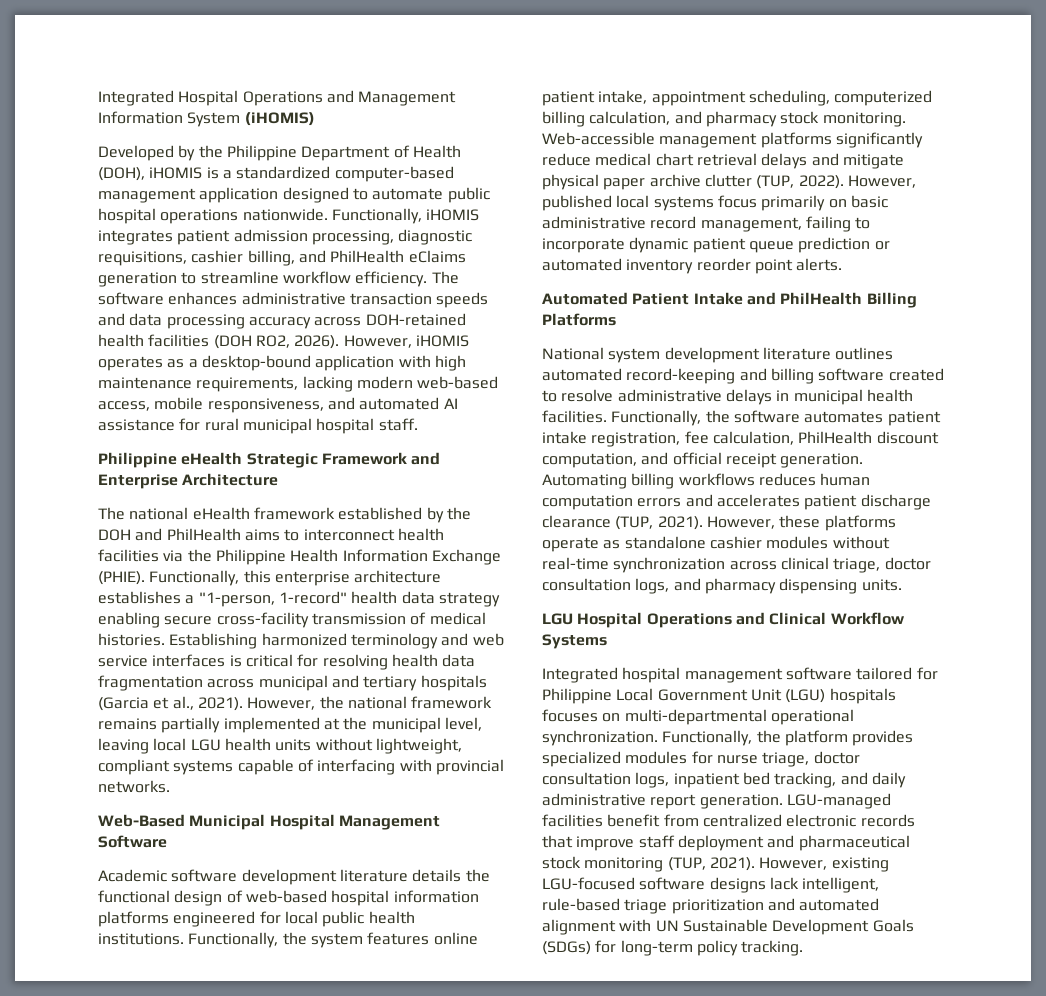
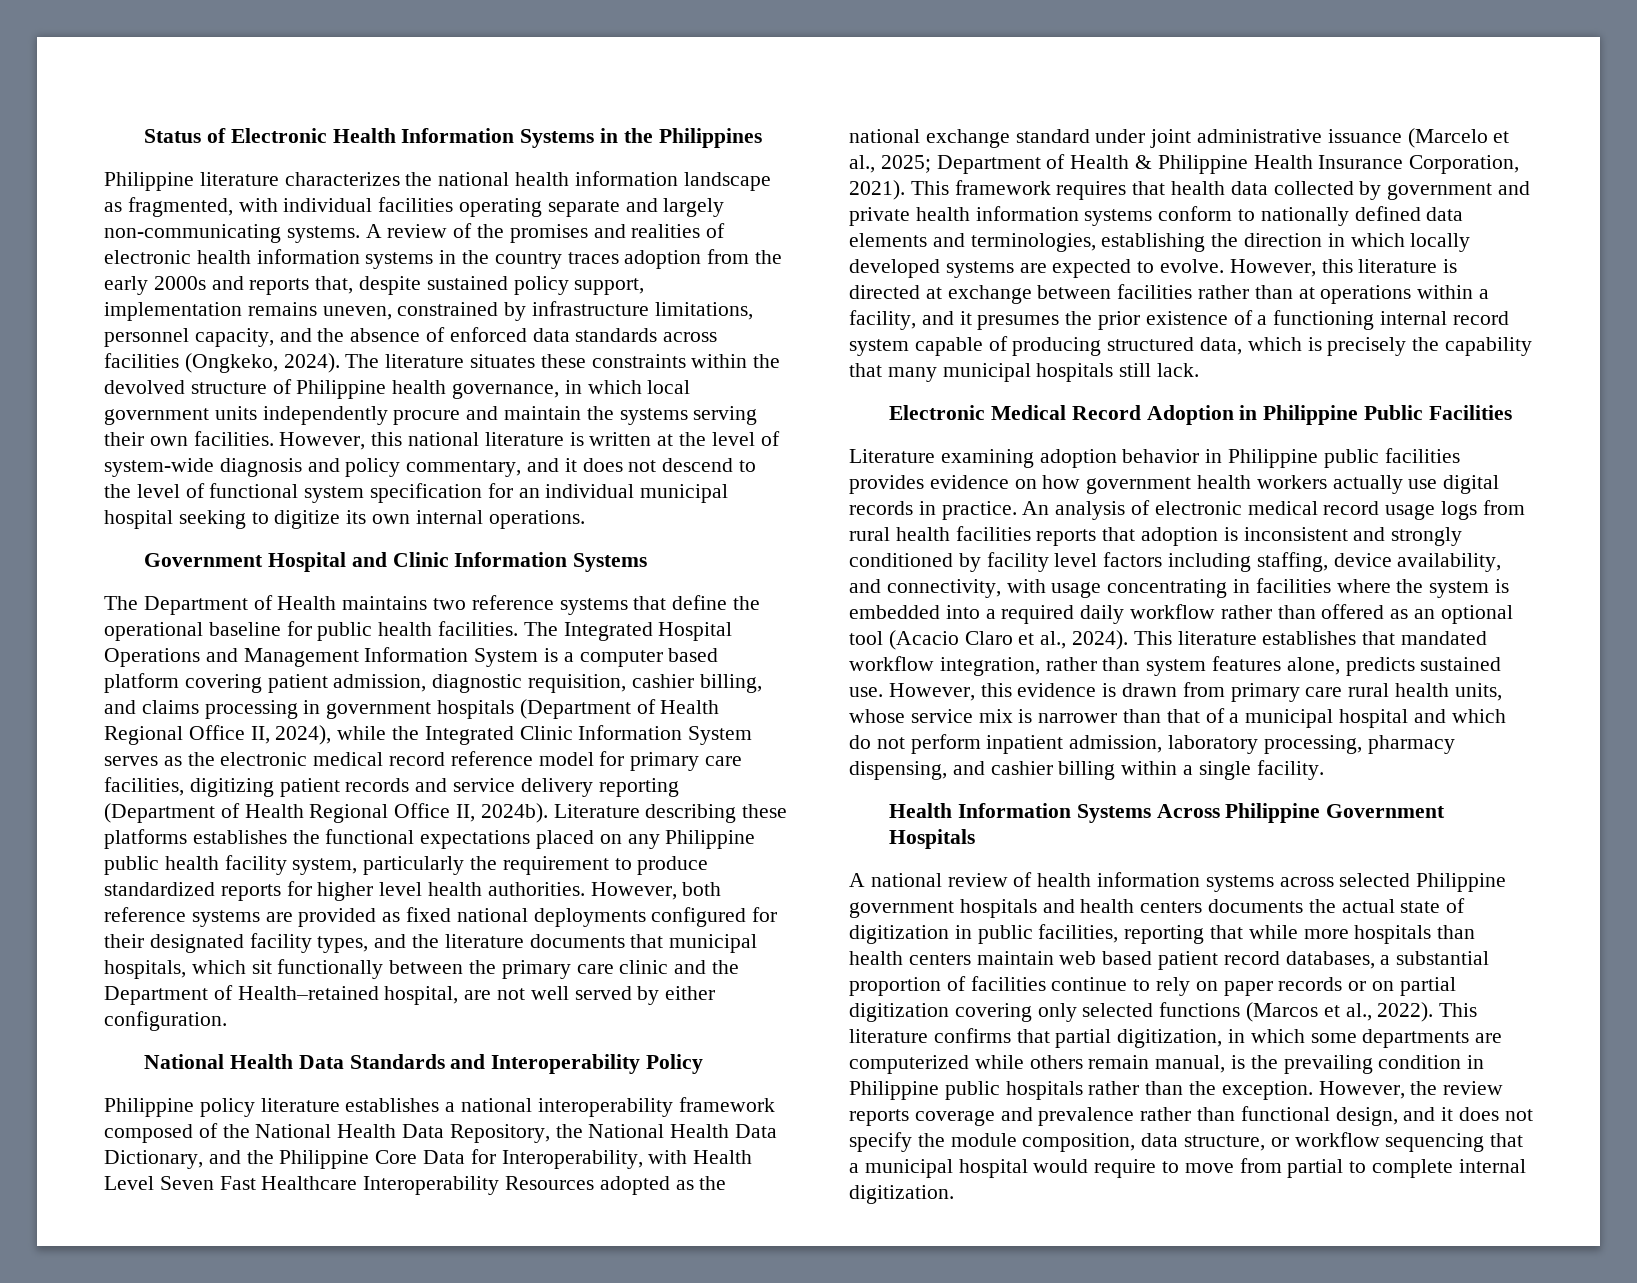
- Integrated Hospital Operations and Management Information System (iHOMIS)
- Developed by the Philippine Department of Health (DOH), iHOMIS is a standardized computer-based management application designed to automate public hospital operations nationwide. Functionally, iHOMIS integrates patient admission processing, diagnostic requisitions, cashier billing, and PhilHealth eClaims generation to streamline workflow efficiency. The software enhances administrative transaction speeds and data processing accuracy across DOH-retained health facilities (DOH RO2, 2026). However, iHOMIS operates as a desktop-bound application with high maintenance requirements, lacking modern web-based access, mobile responsiveness, and automated AI assistance for rural municipal hospital staff.
- Philippine eHealth Strategic Framework and Enterprise Architecture
- The national eHealth framework established by the DOH and PhilHealth aims to interconnect health facilities via the Philippine Health Information Exchange (PHIE). Functionally, this enterprise architecture establishes a "1-person, 1-record" health data strategy enabling secure cross-facility transmission of medical histories. Establishing harmonized terminology and web service interfaces is critical for resolving health data fragmentation across municipal and tertiary hospitals (Garcia et al., 2021). However, the national framework remains partially implemented at the municipal level, leaving local LGU health units without lightweight, compliant systems capable of interfacing with provincial networks.
- Web-Based Municipal Hospital Management Software
- Academic software development literature details the functional design of web-based hospital information platforms engineered for local public health institutions. Functionally, the system features online patient intake, appointment scheduling, computerized billing calculation, and pharmacy stock monitoring. Web-accessible management platforms significantly reduce medical chart retrieval delays and mitigate physical paper archive clutter (TUP, 2022). However, published local systems focus primarily on basic administrative record management, failing to incorporate dynamic patient queue prediction or automated inventory reorder point alerts.
- Automated Patient Intake and PhilHealth Billing Platforms
- National system development literature outlines automated record-keeping and billing software created to resolve administrative delays in municipal health facilities. Functionally, the software automates patient intake registration, fee calculation, PhilHealth discount computation, and official receipt generation. Automating billing workflows reduces human computation errors and accelerates patient discharge clearance (TUP, 2021). However, these platforms operate as standalone cashier modules without real-time synchronization across clinical triage, doctor consultation logs, and pharmacy dispensing units.
- LGU Hospital Operations and Clinical Workflow Systems
- Integrated hospital management software tailored for Philippine Local Government Unit (LGU) hospitals focuses on multi-departmental operational synchronization. Functionally, the platform provides specialized modules for nurse triage, doctor consultation logs, inpatient bed tracking, and daily administrative report generation. LGU-managed facilities benefit from centralized electronic records that improve staff deployment and pharmaceutical stock monitoring (TUP, 2021). However, existing LGU-focused software designs lack intelligent, rule-based triage prioritization and automated alignment with UN Sustainable Development Goals (SDGs) for long-term policy tracking.
+ Status of Electronic Health Information Systems in the Philippines
+ Philippine literature characterizes the national health information landscape as fragmented, with individual facilities operating separate and largely non-communicating systems. A review of the promises and realities of electronic health information systems in the country traces adoption from the early 2000s and reports that, despite sustained policy support, implementation remains uneven, constrained by infrastructure limitations, personnel capacity, and the absence of enforced data standards across facilities (Ongkeko, 2024). The literature situates these constraints within the devolved structure of Philippine health governance, in which local government units independently procure and maintain the systems serving their own facilities. However, this national literature is written at the level of system-wide diagnosis and policy commentary, and it does not descend to the level of functional system specification for an individual municipal hospital seeking to digitize its own internal operations.
+ Government Hospital and Clinic Information Systems
+ The Department of Health maintains two reference systems that define the operational baseline for public health facilities. The Integrated Hospital Operations and Management Information System is a computer based platform covering patient admission, diagnostic requisition, cashier billing, and claims processing in government hospitals (Department of Health Regional Office II, 2024), while the Integrated Clinic Information System serves as the electronic medical record reference model for primary care facilities, digitizing patient records and service delivery reporting (Department of Health Regional Office II, 2024b). Literature describing these platforms establishes the functional expectations placed on any Philippine public health facility system, particularly the requirement to produce standardized reports for higher level health authorities. However, both reference systems are provided as fixed national deployments configured for their designated facility types, and the literature documents that municipal hospitals, which sit functionally between the primary care clinic and the Department of Health–retained hospital, are not well served by either configuration.
+ National Health Data Standards and Interoperability Policy
+ Philippine policy literature establishes a national interoperability framework composed of the National Health Data Repository, the National Health Data Dictionary, and the Philippine Core Data for Interoperability, with Health Level Seven Fast Healthcare Interoperability Resources adopted as the national exchange standard under joint administrative issuance (Marcelo et al., 2025; Department of Health & Philippine Health Insurance Corporation, 2021). This framework requires that health data collected by government and private health information systems conform to nationally defined data elements and terminologies, establishing the direction in which locally developed systems are expected to evolve. However, this literature is directed at exchange between facilities rather than at operations within a facility, and it presumes the prior existence of a functioning internal record system capable of producing structured data, which is precisely the capability that many municipal hospitals still lack.
+ Electronic Medical Record Adoption in Philippine Public Facilities
+ Literature examining adoption behavior in Philippine public facilities provides evidence on how government health workers actually use digital records in practice. An analysis of electronic medical record usage logs from rural health facilities reports that adoption is inconsistent and strongly conditioned by facility level factors including staffing, device availability, and connectivity, with usage concentrating in facilities where the system is embedded into a required daily workflow rather than offered as an optional tool (Acacio Claro et al., 2024). This literature establishes that mandated workflow integration, rather than system features alone, predicts sustained use. However, this evidence is drawn from primary care rural health units, whose service mix is narrower than that of a municipal hospital and which do not perform inpatient admission, laboratory processing, pharmacy dispensing, and cashier billing within a single facility.
+ Health Information Systems Across Philippine Government Hospitals
+ A national review of health information systems across selected Philippine government hospitals and health centers documents the actual state of digitization in public facilities, reporting that while more hospitals than health centers maintain web based patient record databases, a substantial proportion of facilities continue to rely on paper records or on partial digitization covering only selected functions (Marcos et al., 2022). This literature confirms that partial digitization, in which some departments are computerized while others remain manual, is the prevailing condition in Philippine public hospitals rather than the exception. However, the review reports coverage and prevalence rather than functional design, and it does not specify the module composition, data structure, or workflow sequencing that a municipal hospital would require to move from partial to complete internal digitization.

